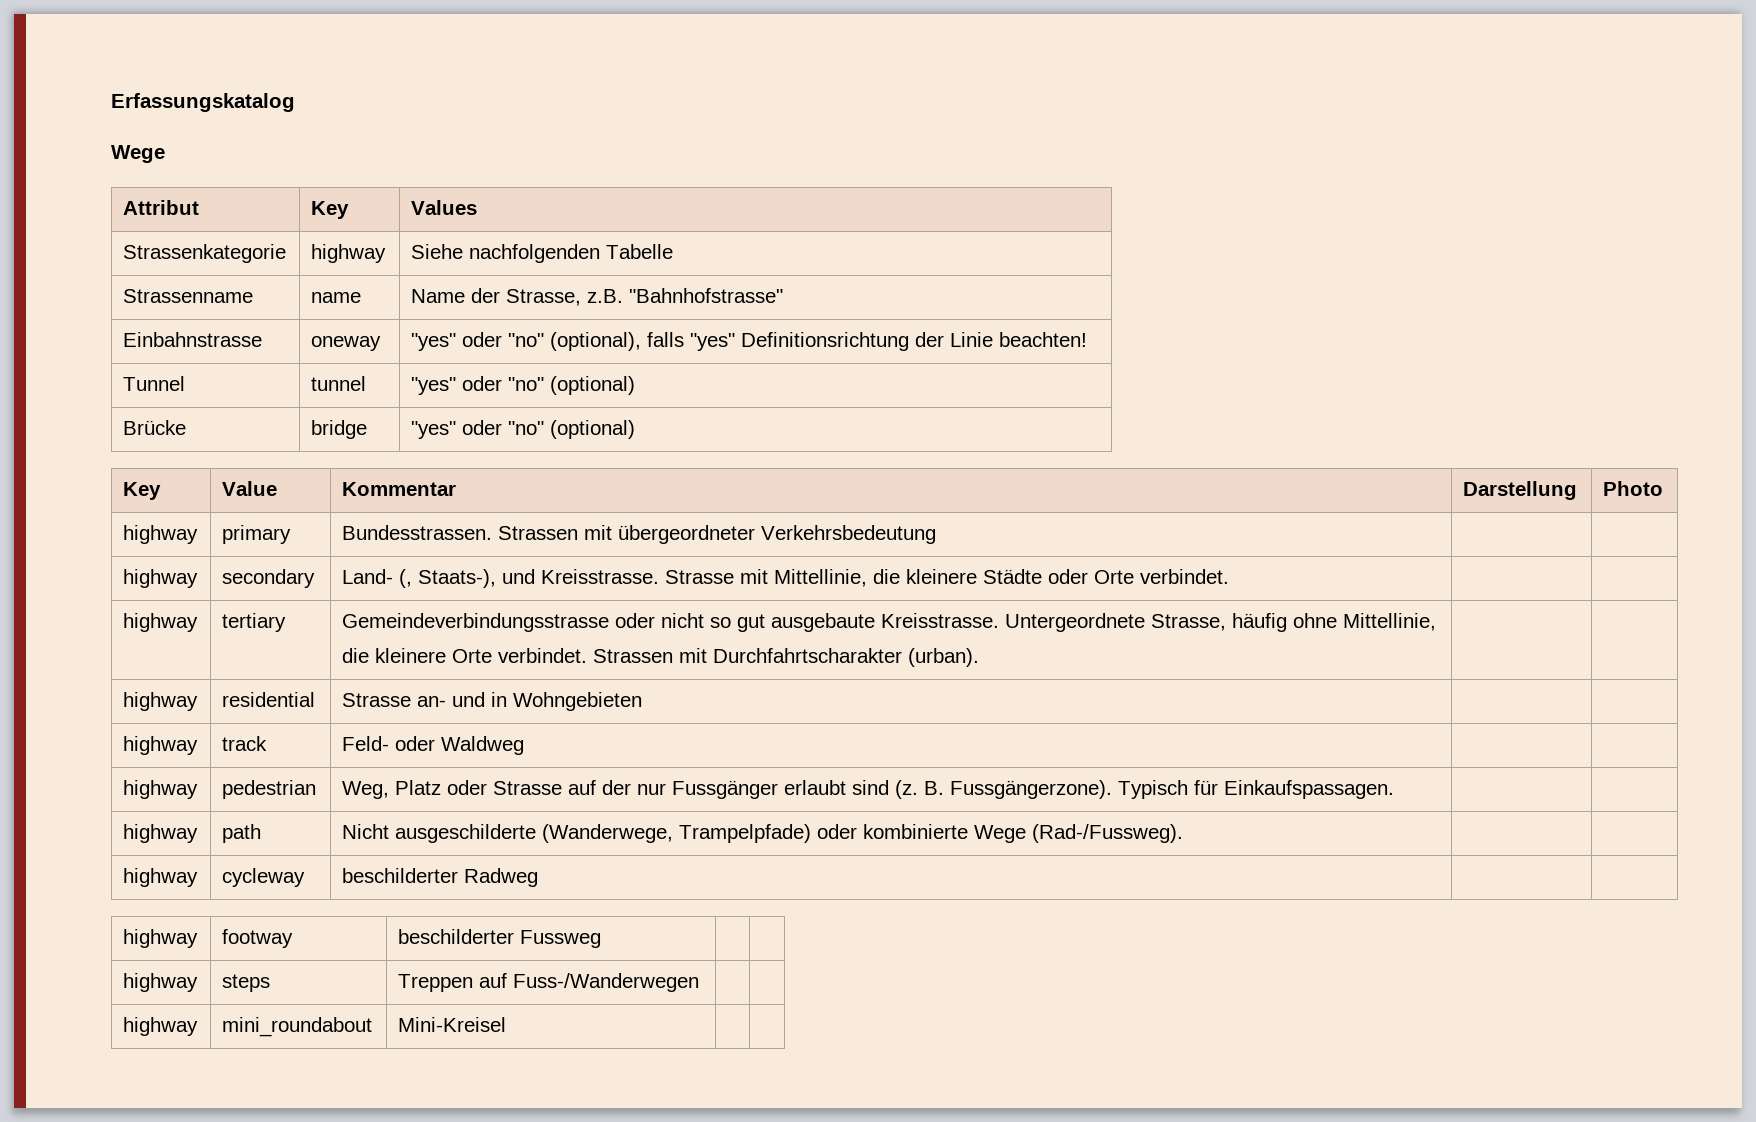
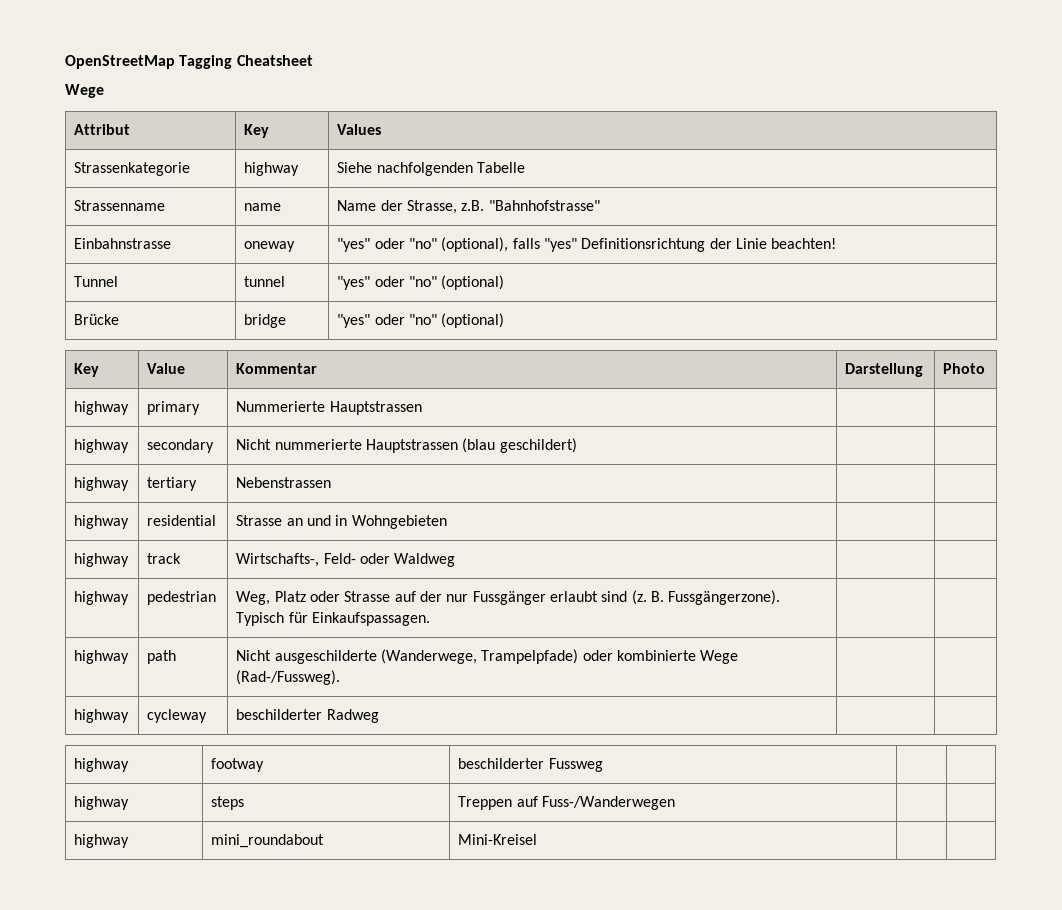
- Erfassungskatalog
+ OpenStreetMap Tagging Cheatsheet
- highway | primary | Bundesstrassen. Strassen mit übergeordneter Verkehrsbedeutung | |
- highway | secondary | Land- (, Staats-), und Kreisstrasse. Strasse mit Mittellinie, die kleinere Städte oder Orte verbindet. | |
- highway | tertiary | Gemeindeverbindungsstrasse oder nicht so gut ausgebaute Kreisstrasse. Untergeordnete Strasse, häufig ohne Mittellinie, die kleinere Orte verbindet. Strassen mit Durchfahrtscharakter (urban). | |
+ highway | primary | Nummerierte Hauptstrassen | |
+ highway | secondary | Nicht nummerierte Hauptstrassen (blau geschildert) | |
+ highway | tertiary | Nebenstrassen | |
- highway | residential | Strasse an- und in Wohngebieten | |
+ highway | residential | Strasse an und in Wohngebieten | |
- highway | track | Feld- oder Waldweg | |
+ highway | track | Wirtschafts-, Feld- oder Waldweg | |

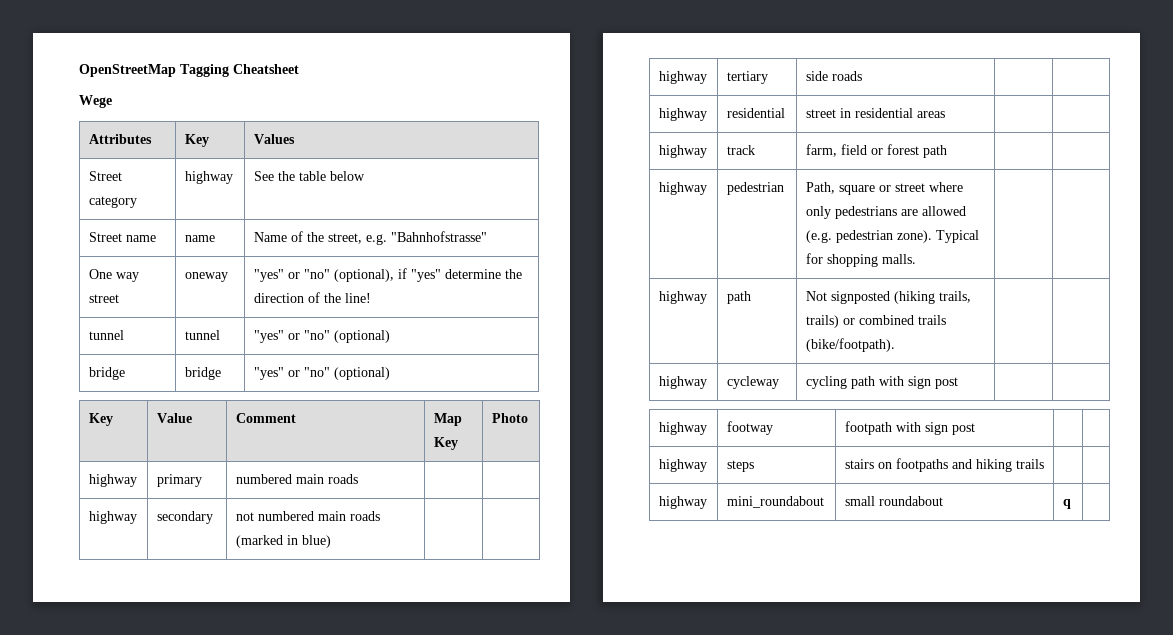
- Attribut | Key | Values
+ Attributes | Key | Values
- Strassenkategorie | highway | Siehe nachfolgenden Tabelle
- Strassenname | name | Name der Strasse, z.B. "Bahnhofstrasse"
- Einbahnstrasse | oneway | "yes" oder "no" (optional), falls "yes" Definitionsrichtung der Linie beachten!
- Tunnel | tunnel | "yes" oder "no" (optional)
- Brücke | bridge | "yes" oder "no" (optional)
+ Street category | highway | See the table below
+ Street name | name | Name of the street, e.g. "Bahnhofstrasse"
+ One way street | oneway | "yes" or "no" (optional), if "yes" determine the direction of the line!
+ tunnel | tunnel | "yes" or "no" (optional)
+ bridge | bridge | "yes" or "no" (optional)
- Key | Value | Kommentar | Darstellung | Photo
+ Key | Value | Comment | Map Key | Photo
- highway | primary | Nummerierte Hauptstrassen | |
+ highway | primary | numbered main roads | |
- highway | secondary | Nicht nummerierte Hauptstrassen (blau geschildert) | |
+ highway | secondary | not numbered main roads (marked in blue) | |
- highway | tertiary | Nebenstrassen | |
+ highway | tertiary | side roads | |
- highway | residential | Strasse an und in Wohngebieten | |
- highway | track | Wirtschafts-, Feld- oder Waldweg | |
- highway | pedestrian | Weg, Platz oder Strasse auf der nur Fussgänger erlaubt sind (z. B. Fussgängerzone). Typisch für Einkaufspassagen. | |
- highway | path | Nicht ausgeschilderte (Wanderwege, Trampelpfade) oder kombinierte Wege (Rad-/Fussweg). | |
- highway | cycleway | beschilderter Radweg | |
- highway | footway | beschilderter Fussweg | |
- highway | steps | Treppen auf Fuss-/Wanderwegen | |
+ highway | residential | street in residential areas | |
+ highway | track | farm, field or forest path | |
+ highway | pedestrian | Path, square or street where only pedestrians are allowed (e.g. pedestrian zone). Typical for shopping malls. | |
+ highway | path | Not signposted (hiking trails, trails) or combined trails (bike/footpath). | |
+ highway | cycleway | cycling path with sign post | |
+ highway | footway | footpath with sign post | |
+ highway | steps | stairs on footpaths and hiking trails | |
- highway | mini_roundabout | Mini-Kreisel | |
+ highway | mini_roundabout | small roundabout | q |

